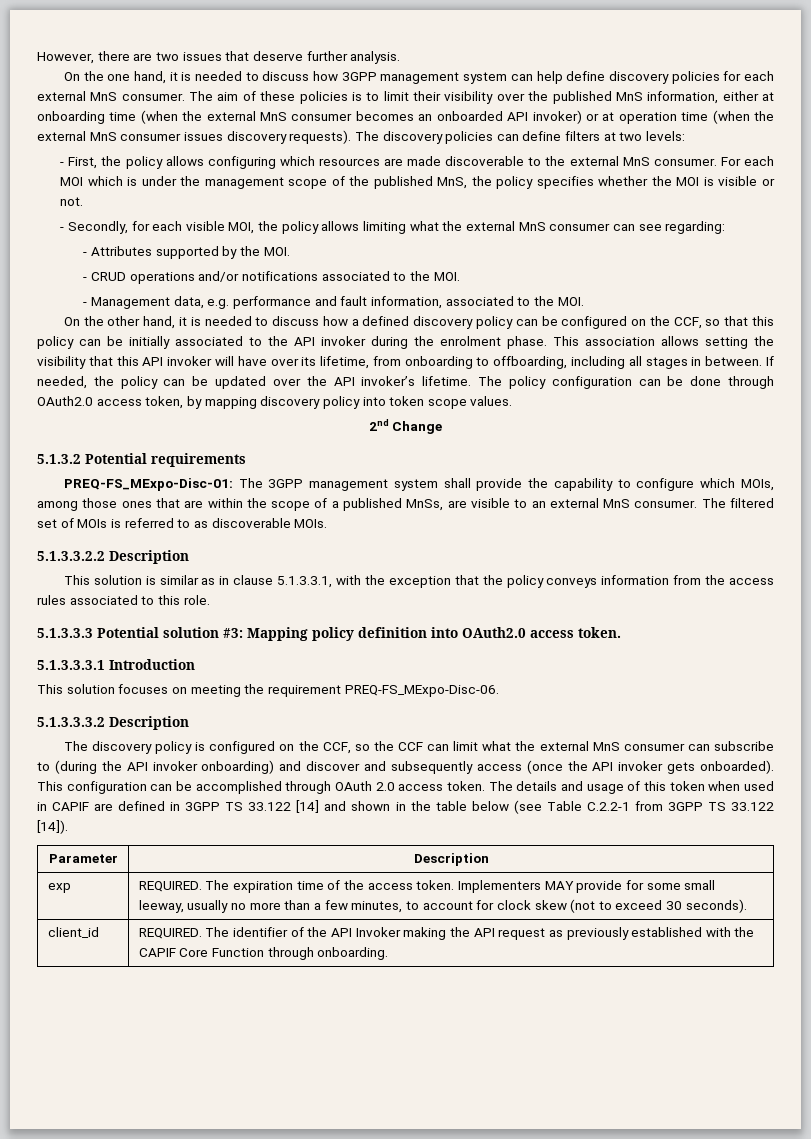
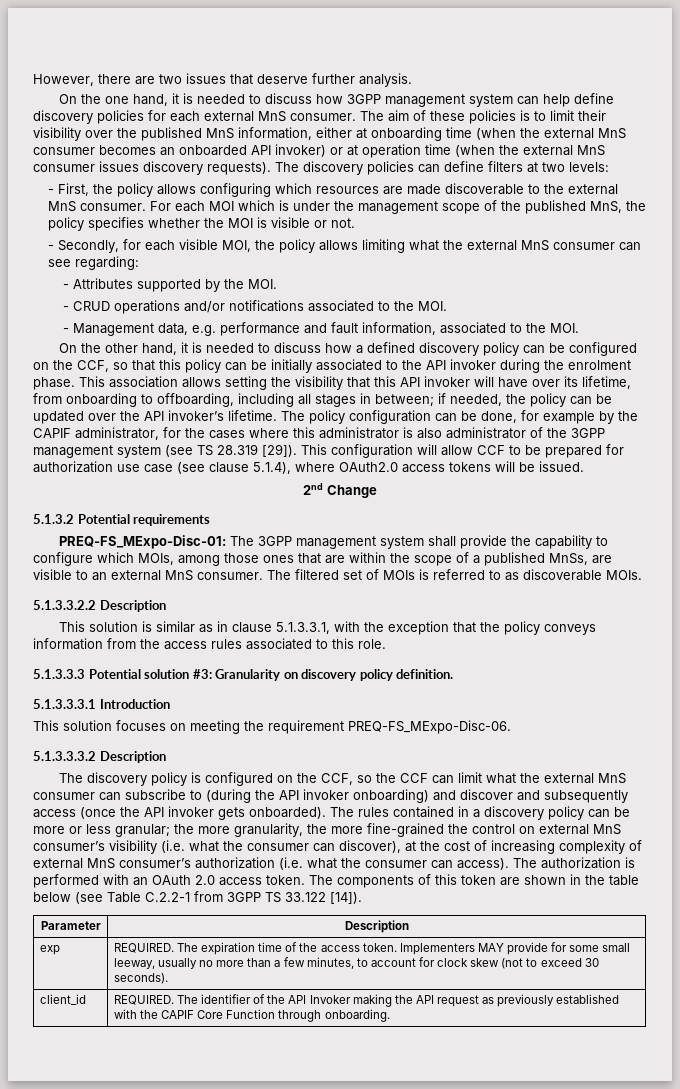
- This association allows setting the visibility that this API invoker will have over its lifetime, from onboarding to offboarding, including all stages in between. If needed, the policy can be updated over the API invoker’s lifetime.
+ This association allows setting the visibility that this API invoker will have over its lifetime, from onboarding to offboarding, including all stages in between; if needed, the policy can be updated over the API invoker’s lifetime.
- The policy configuration can be done through OAuth2.0 access token, by mapping discovery policy into token scope values.
+ The policy configuration can be done, for example by the CAPIF administrator, for the cases where this administrator is also administrator of the 3GPP management system (see TS 28.319 [29]). This configuration will allow CCF to be prepared for authorization use case (see clause 5.1.4), where OAuth2.0 access tokens will be issued.
- 5.1.3.3.3 Potential solution #3: Mapping policy definition into OAuth2.0 access token.
+ 5.1.3.3.3 Potential solution #3: Granularity on discovery policy definition.
- This configuration can be accomplished through OAuth 2.0 access token.
+ The rules contained in a discovery policy can be more or less granular; the more granularity, the more fine-grained the control on external MnS consumer’s visibility (i.e. what the consumer can discover), at the cost of increasing complexity of external MnS consumer’s authorization (i.e. what the consumer can access). The authorization is performed with an OAuth 2.0 access token.
- The details and usage of this token when used in CAPIF are defined in 3GPP TS 33.122 [14] and shown in the table below (see Table C.2.2-1 from 3GPP TS 33.122 [14]).
+ The components of this token are shown in the table below (see Table C.2.2-1 from 3GPP TS 33.122 [14]).

